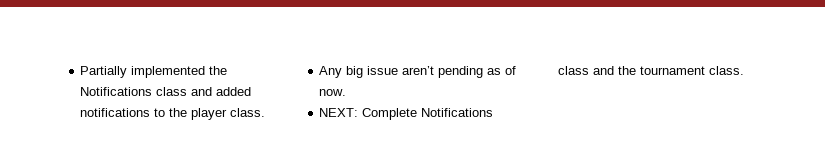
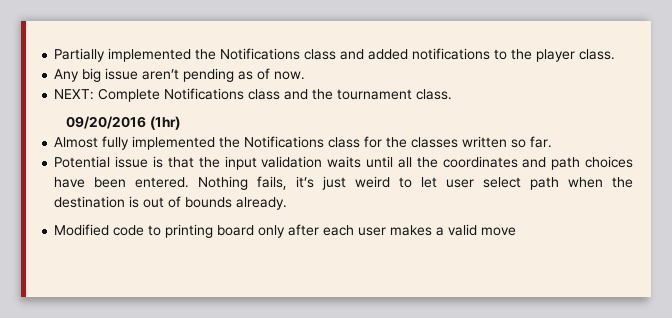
+ 09/20/2016 (1hr)
+ Almost fully implemented the Notifications class for the classes written so far.
+ Potential issue is that the input validation waits until all the coordinates and path choices have been entered. Nothing fails, it’s just weird to let user select path when the destination is out of bounds already.
+ Modified code to printing board only after each user makes a valid move

